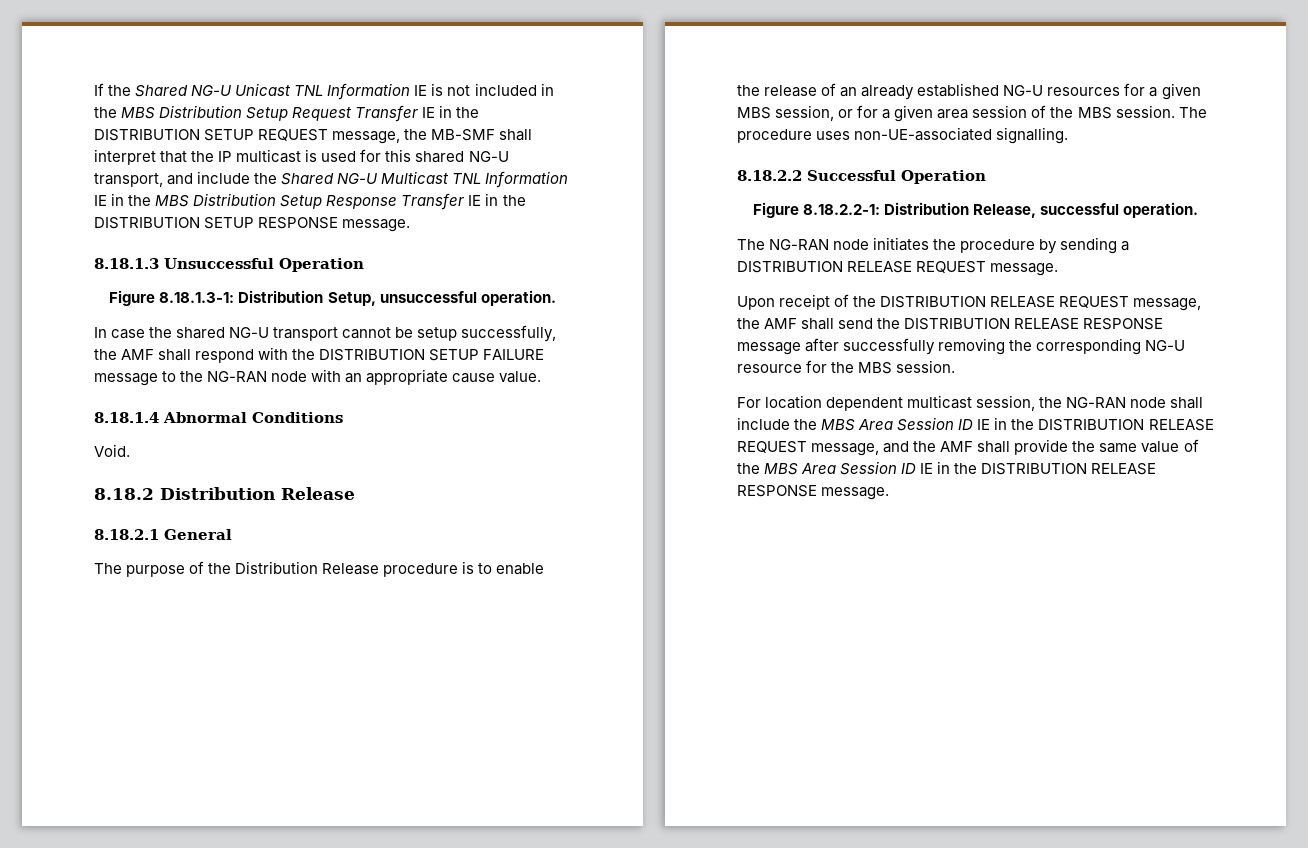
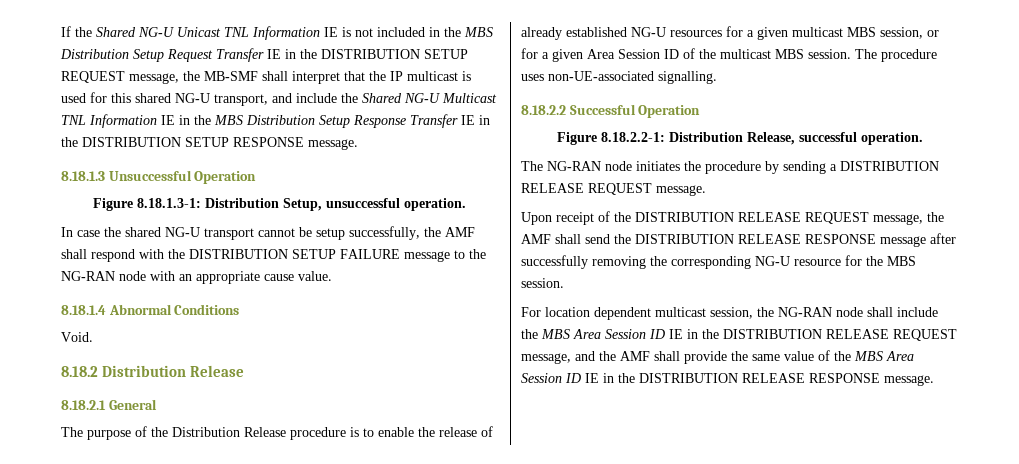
- The purpose of the Distribution Release procedure is to enable the release of an already established NG-U resources for a given MBS session, or for a given area session of the MBS session.
+ The purpose of the Distribution Release procedure is to enable the release of already established NG-U resources for a given multicast MBS session, or for a given Area Session ID of the multicast MBS session.

